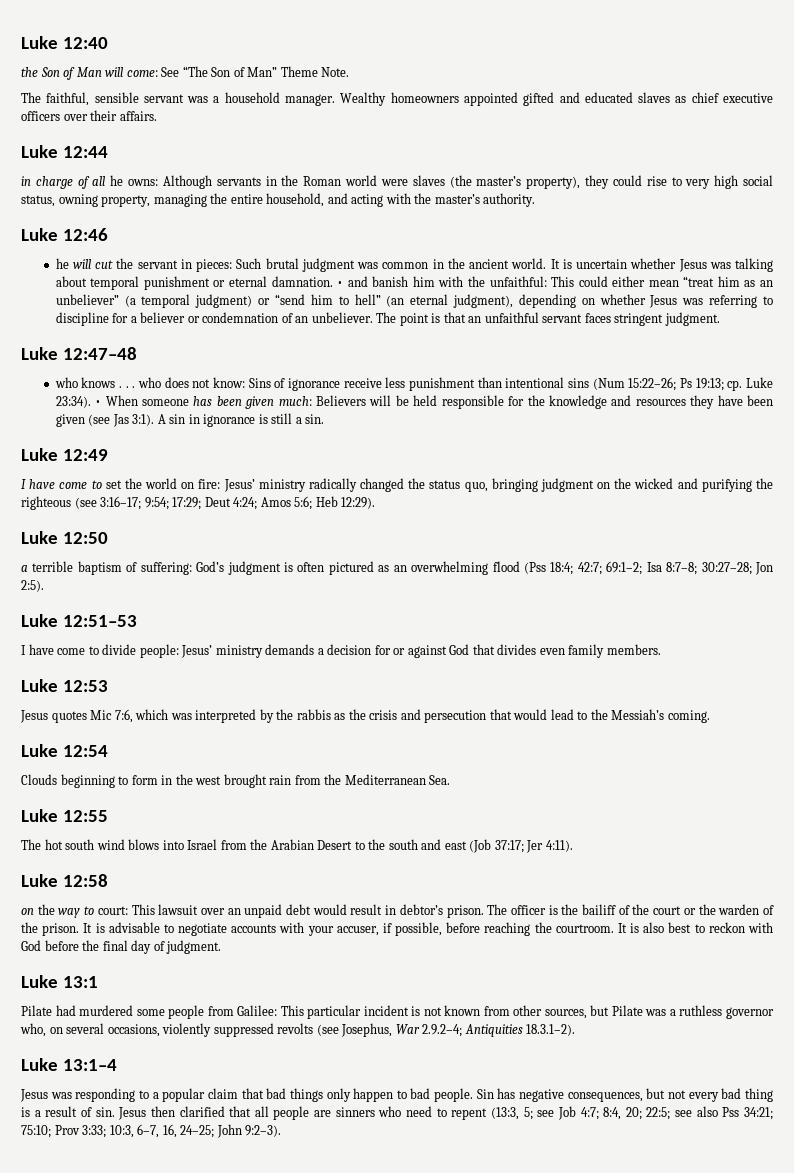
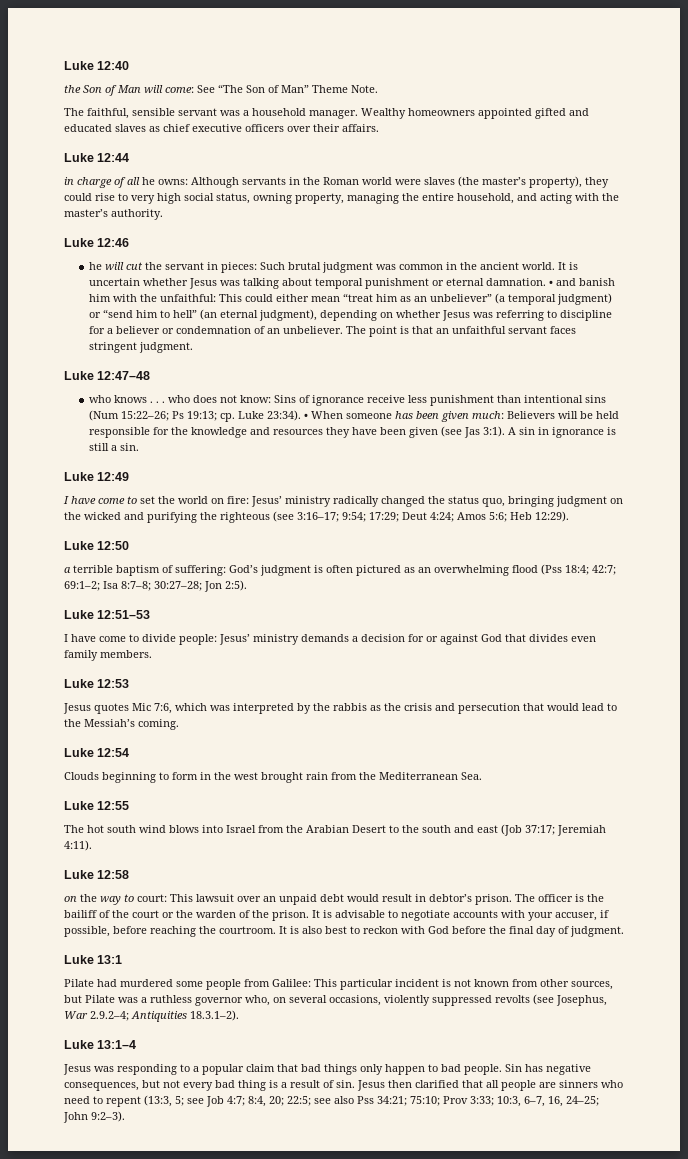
- The hot south wind blows into Israel from the Arabian Desert to the south and east (Job 37:17; Jer 4:11).
+ The hot south wind blows into Israel from the Arabian Desert to the south and east (Job 37:17; Jeremiah 4:11).

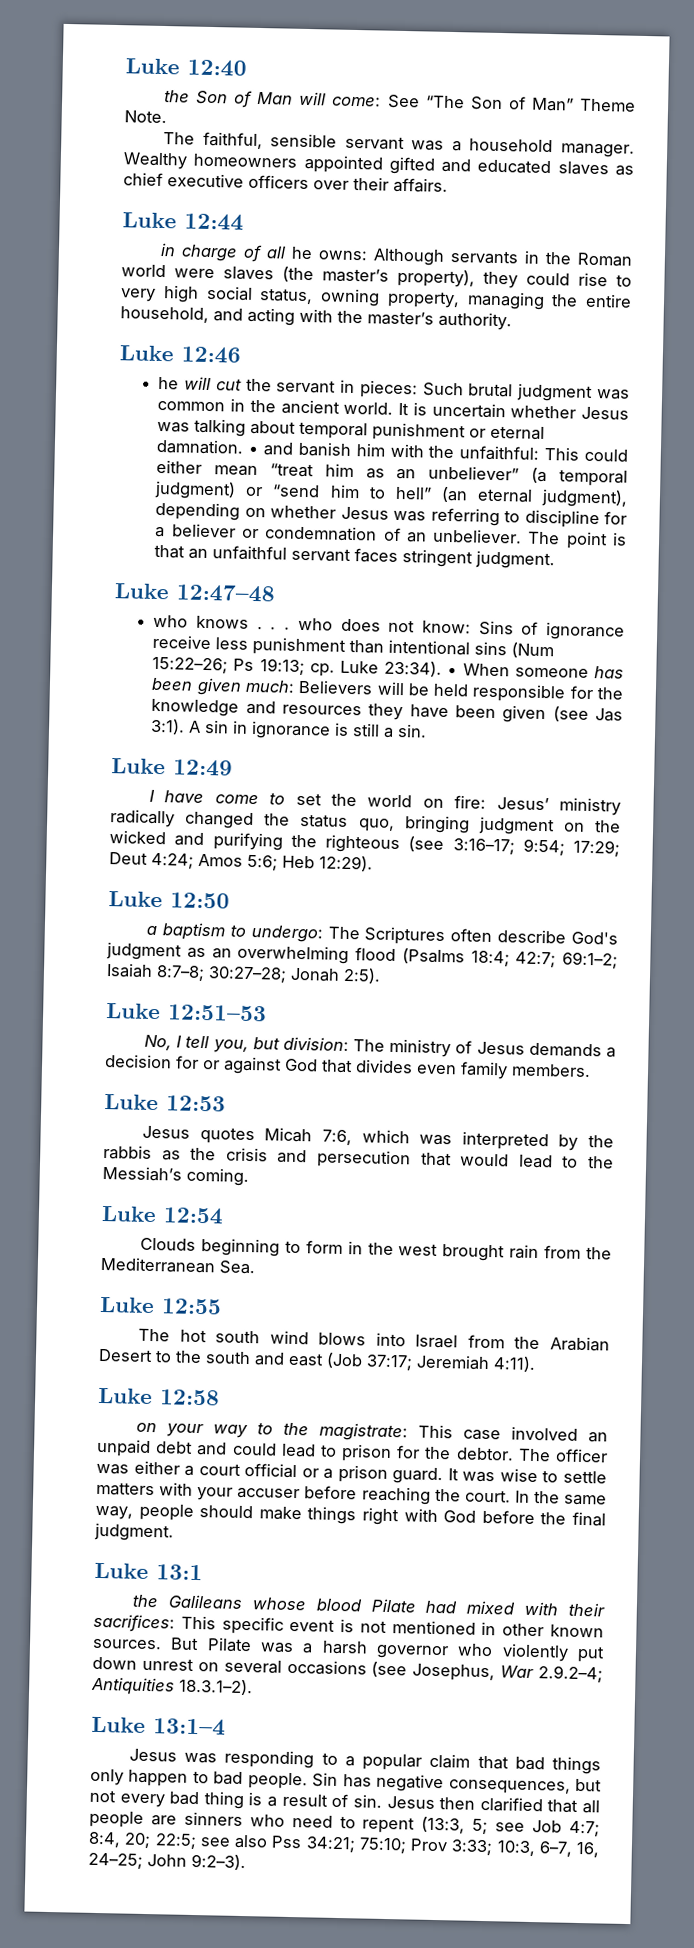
- a terrible baptism of suffering: God’s judgment is often pictured as an overwhelming flood (Pss 18:4; 42:7; 69:1–2; Isa 8:7–8; 30:27–28; Jon 2:5).
+ a baptism to undergo: The Scriptures often describe God's judgment as an overwhelming flood (Psalms 18:4; 42:7; 69:1–2; Isaiah 8:7–8; 30:27–28; Jonah 2:5).
- I have come to divide people: Jesus’ ministry demands a decision for or against God that divides even family members.
+ No, I tell you, but division: The ministry of Jesus demands a decision for or against God that divides even family members.
- Jesus quotes Mic 7:6, which was interpreted by the rabbis as the crisis and persecution that would lead to the Messiah’s coming.
+ Jesus quotes Micah 7:6, which was interpreted by the rabbis as the crisis and persecution that would lead to the Messiah’s coming.
- on the way to court: This lawsuit over an unpaid debt would result in debtor’s prison. The officer is the bailiff of the court or the warden of the prison. It is advisable to negotiate accounts with your accuser, if possible, before reaching the courtroom. It is also best to reckon with God before the final day of judgment.
+ on your way to the magistrate: This case involved an unpaid debt and could lead to prison for the debtor. The officer was either a court official or a prison guard. It was wise to settle matters with your accuser before reaching the court. In the same way, people should make things right with God before the final judgment.
- Pilate had murdered some people from Galilee: This particular incident is not known from other sources, but Pilate was a ruthless governor who, on several occasions, violently suppressed revolts (see Josephus, War 2.9.2–4; Antiquities 18.3.1–2).
+ the Galileans whose blood Pilate had mixed with their sacrifices: This specific event is not mentioned in other known sources. But Pilate was a harsh governor who violently put down unrest on several occasions (see Josephus, War 2.9.2–4; Antiquities 18.3.1–2).

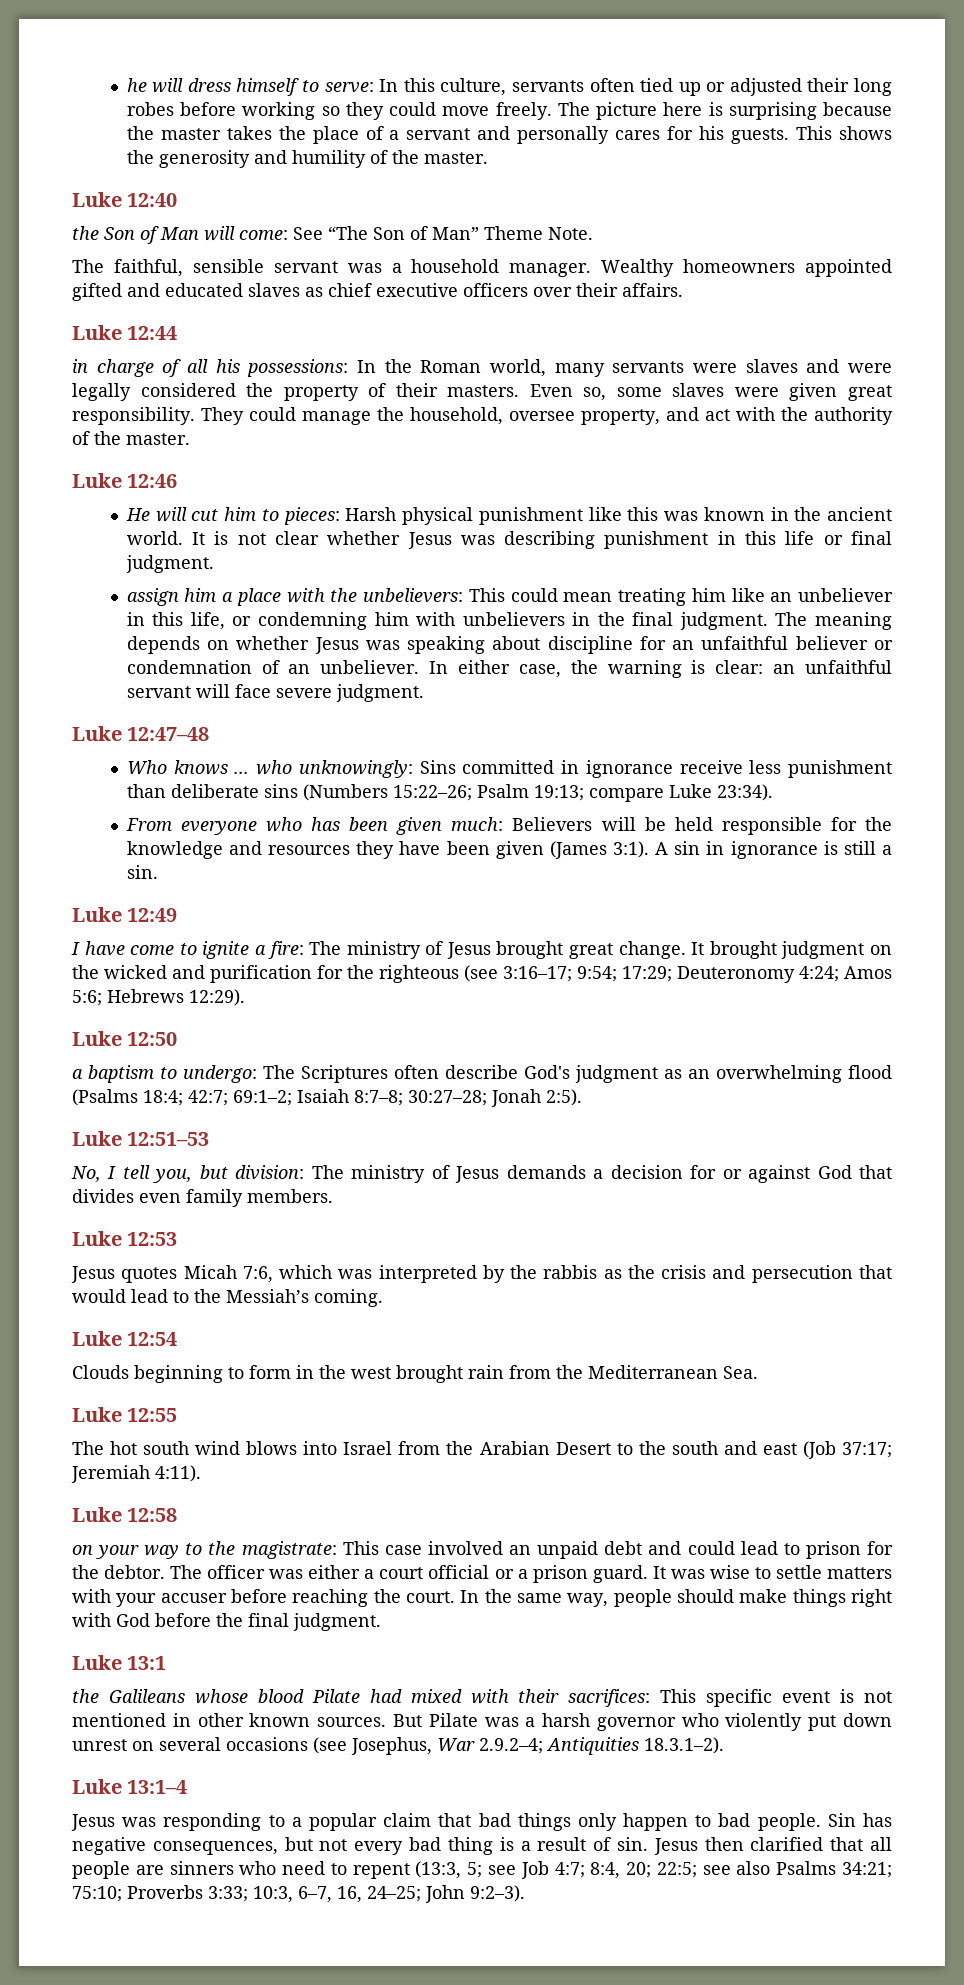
+ he will dress himself to serve: In this culture, servants often tied up or adjusted their long robes before working so they could move freely. The picture here is surprising because the master takes the place of a servant and personally cares for his guests. This shows the generosity and humility of the master.
- in charge of all he owns: Although servants in the Roman world were slaves (the master’s property), they could rise to very high social status, owning property, managing the entire household, and acting with the master’s authority.
+ in charge of all his possessions: In the Roman world, many servants were slaves and were legally considered the property of their masters. Even so, some slaves were given great responsibility. They could manage the household, oversee property, and act with the authority of the master.
- he will cut the servant in pieces: Such brutal judgment was common in the ancient world.
+ He will cut him to pieces: Harsh physical punishment like this was known in the ancient world.
- It is uncertain whether Jesus was talking about temporal punishment or eternal damnation. • and banish him with the unfaithful: This could either mean “treat him as an unbeliever” (a temporal judgment) or “send him to hell” (an eternal judgment), depending on whether Jesus was referring to discipline for a believer or condemnation of an unbeliever.
+ It is not clear whether Jesus was describing punishment in this life or final judgment.
+ assign him a place with the unbelievers: This could mean treating him like an unbeliever in this life, or condemning him with unbelievers in the final judgment. The meaning depends on whether Jesus was speaking about discipline for an unfaithful believer or condemnation of an unbeliever.
- The point is that an unfaithful servant faces stringent judgment.
+ In either case, the warning is clear: an unfaithful servant will face severe judgment.
  Luke 12:47–48
- who knows . . . who does not know: Sins of ignorance receive less punishment than intentional sins (Num 15:22–26; Ps 19:13; cp. Luke 23:34). • When someone has been given much: Believers will be held responsible for the knowledge and resources they have been given (see Jas 3:1).
+ Who knows ... who unknowingly: Sins committed in ignorance receive less punishment than deliberate sins (Numbers 15:22–26; Psalm 19:13; compare Luke 23:34).
+ From everyone who has been given much: Believers will be held responsible for the knowledge and resources they have been given (James 3:1).
- I have come to set the world on fire: Jesus’ ministry radically changed the status quo, bringing judgment on the wicked and purifying the righteous (see 3:16–17; 9:54; 17:29; Deut 4:24; Amos 5:6; Heb 12:29).
+ I have come to ignite a fire: The ministry of Jesus brought great change. It brought judgment on the wicked and purification for the righteous (see 3:16–17; 9:54; 17:29; Deuteronomy 4:24; Amos 5:6; Hebrews 12:29).
- Jesus then clarified that all people are sinners who need to repent (13:3, 5; see Job 4:7; 8:4, 20; 22:5; see also Pss 34:21; 75:10; Prov 3:33; 10:3, 6–7, 16, 24–25; John 9:2–3).
+ Jesus then clarified that all people are sinners who need to repent (13:3, 5; see Job 4:7; 8:4, 20; 22:5; see also Psalms 34:21; 75:10; Proverbs 3:33; 10:3, 6–7, 16, 24–25; John 9:2–3).

